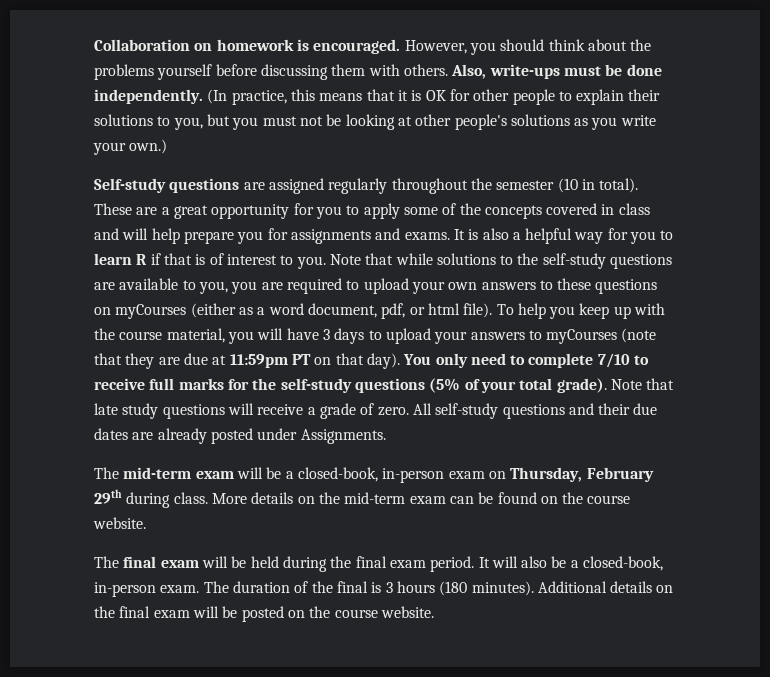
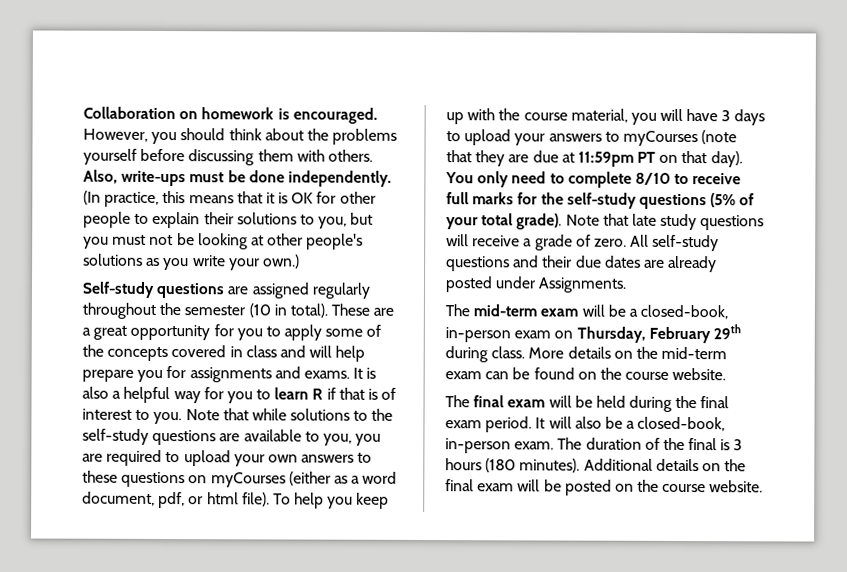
- You only need to complete 7/10 to receive full marks for the self-study questions (5% of your total grade).
+ You only need to complete 8/10 to receive full marks for the self-study questions (5% of your total grade).

